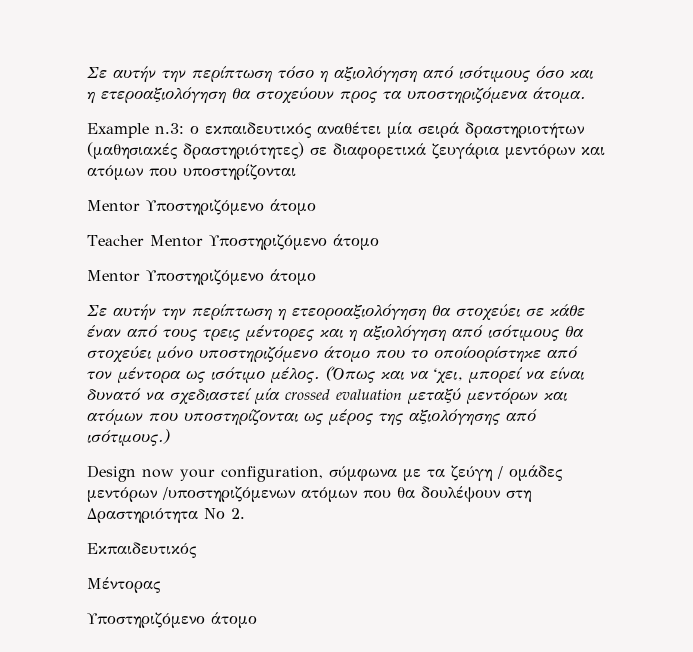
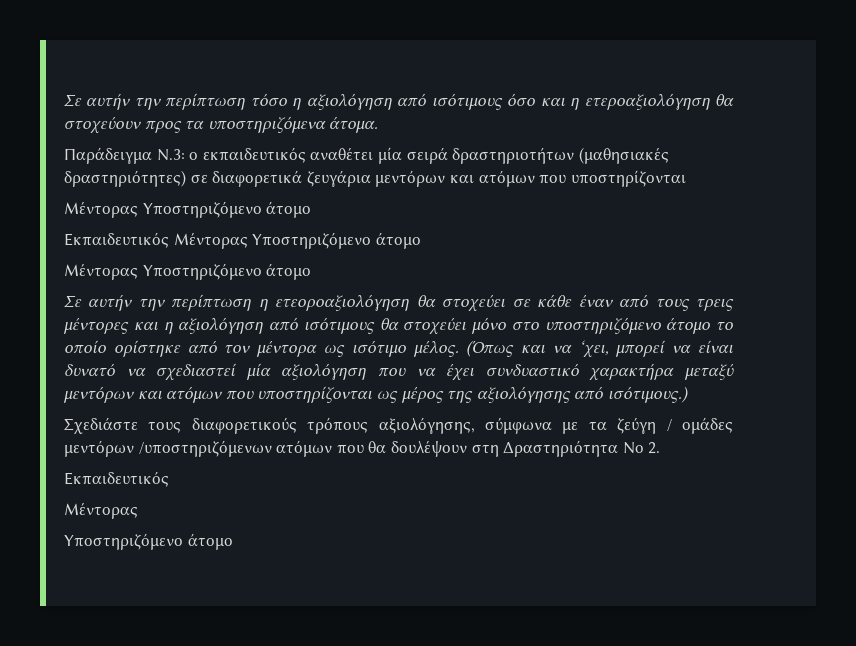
- Example n.3: ο εκπαιδευτικός αναθέτει μία σειρά δραστηριοτήτων (μαθησιακές δραστηριότητες) σε διαφορετικά ζευγάρια μεντόρων και ατόμων που υποστηρίζονται
- Mentor Υποστηριζόμενο άτομο
- Teacher Mentor Υποστηριζόμενο άτομο
- Mentor Υποστηριζόμενο άτομο
+ Παράδειγμα Ν.3: ο εκπαιδευτικός αναθέτει μία σειρά δραστηριοτήτων (μαθησιακές δραστηριότητες) σε διαφορετικά ζευγάρια μεντόρων και ατόμων που υποστηρίζονται
+ Μέντορας Υποστηριζόμενο άτομο
+ Εκπαιδευτικός Μέντορας Υποστηριζόμενο άτομο
+ Μέντορας Υποστηριζόμενο άτομο
- Σε αυτήν την περίπτωση η ετεοροαξιολόγηση θα στοχεύει σε κάθε έναν από τους τρεις μέντορες και η αξιολόγηση από ισότιμους θα στοχεύει μόνο υποστηριζόμενο άτομο που το οποίοορίστηκε από τον μέντορα ως ισότιμο μέλος.
+ Σε αυτήν την περίπτωση η ετεοροαξιολόγηση θα στοχεύει σε κάθε έναν από τους τρεις μέντορες και η αξιολόγηση από ισότιμους θα στοχεύει μόνο στο υποστηριζόμενο άτομο το οποίο ορίστηκε από τον μέντορα ως ισότιμο μέλος.
- (Όπως και να ‘χει, μπορεί να είναι δυνατό να σχεδιαστεί μία crossed evaluation μεταξύ μεντόρων και ατόμων που υποστηρίζονται ως μέρος της αξιολόγησης από ισότιμους.)
+ (Όπως και να ‘χει, μπορεί να είναι δυνατό να σχεδιαστεί μία αξιολόγηση που να έχει συνδυαστικό χαρακτήρα μεταξύ μεντόρων και ατόμων που υποστηρίζονται ως μέρος της αξιολόγησης από ισότιμους.)
- Design now your configuration, σύμφωνα με τα ζεύγη / ομάδες μεντόρων /υποστηριζόμενων ατόμων που θα δουλέψουν στη Δραστηριότητα Νο 2.
+ Σχεδιάστε τους διαφορετικούς τρόπους αξιολόγησης, σύμφωνα με τα ζεύγη / ομάδες μεντόρων /υποστηριζόμενων ατόμων που θα δουλέψουν στη Δραστηριότητα Νο 2.

